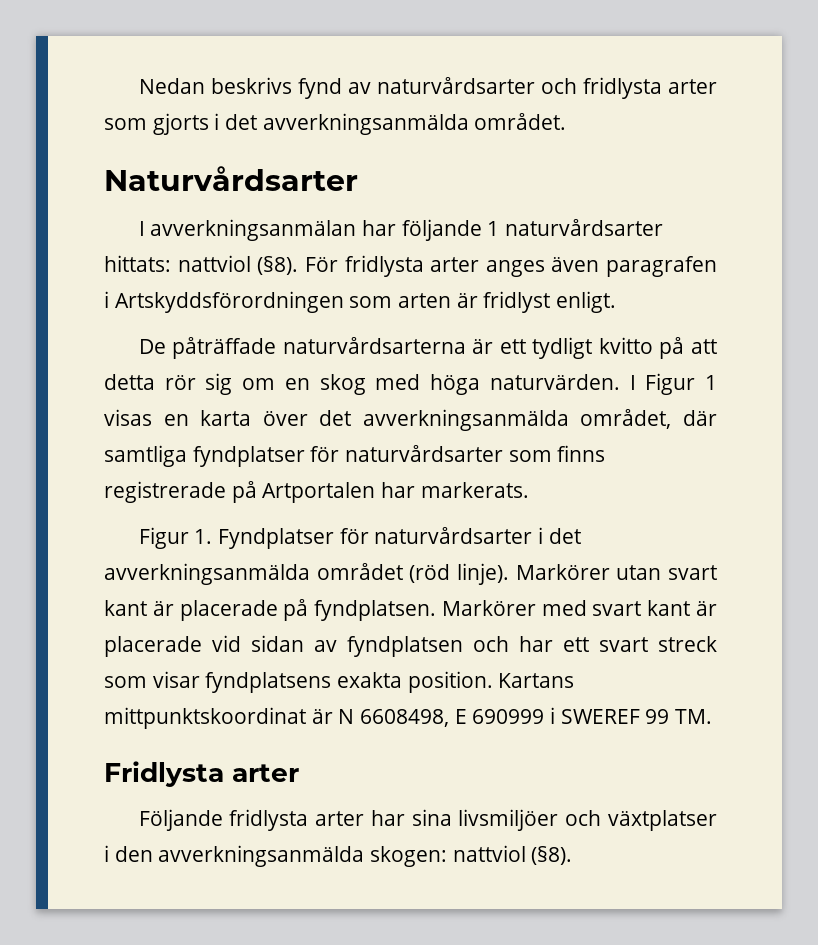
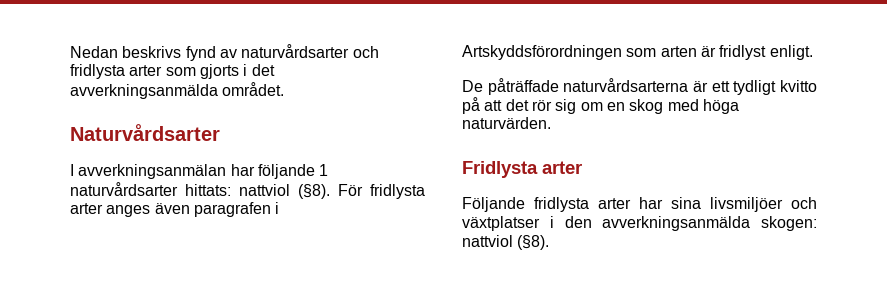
- De påträffade naturvårdsarterna är ett tydligt kvitto på att detta rör sig om en skog med höga naturvärden. I Figur 1 visas en karta över det avverkningsanmälda området, där samtliga fyndplatser för naturvårdsarter som finns registrerade på Artportalen har markerats.
- Figur 1. Fyndplatser för naturvårdsarter i det avverkningsanmälda området (röd linje). Markörer utan svart kant är placerade på fyndplatsen. Markörer med svart kant är placerade vid sidan av fyndplatsen och har ett svart streck som visar fyndplatsens exakta position. Kartans mittpunktskoordinat är N 6608498, E 690999 i SWEREF 99 TM.
+ De påträffade naturvårdsarterna är ett tydligt kvitto på att det rör sig om en skog med höga naturvärden.

